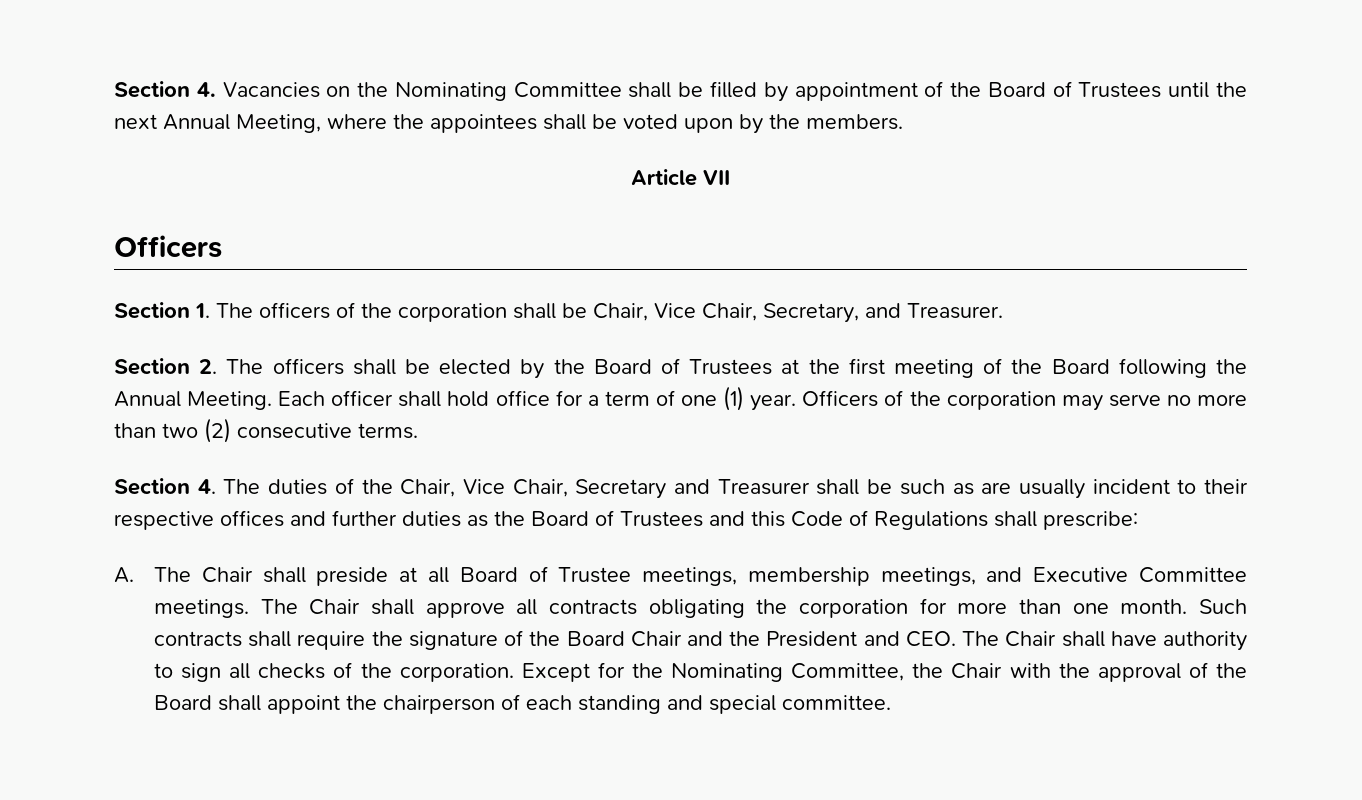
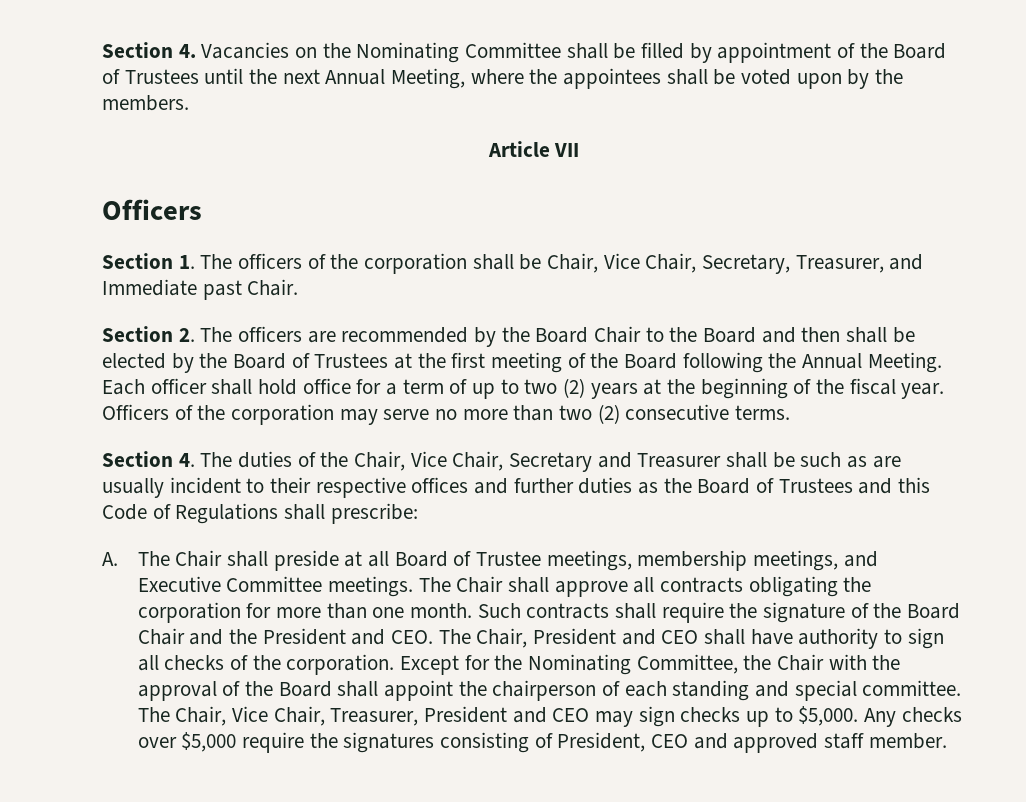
- Section 1. The officers of the corporation shall be Chair, Vice Chair, Secretary, and Treasurer.
+ Section 1. The officers of the corporation shall be Chair, Vice Chair, Secretary, Treasurer, and Immediate past Chair.
- Section 2. The officers shall be elected by the Board of Trustees at the first meeting of the Board following the Annual Meeting.
+ Section 2. The officers are recommended by the Board Chair to the Board and then shall be elected by the Board of Trustees at the first meeting of the Board following the Annual Meeting.
- Each officer shall hold office for a term of one (1) year.
+ Each officer shall hold office for a term of up to two (2) years at the beginning of the fiscal year.
- Such contracts shall require the signature of the Board Chair and the President and CEO. The Chair shall have authority to sign all checks of the corporation.
+ Such contracts shall require the signature of the Board Chair and the President and CEO. The Chair, President and CEO shall have authority to sign all checks of the corporation.
+ The Chair, Vice Chair, Treasurer, President and CEO may sign checks up to $5,000. Any checks over $5,000 require the signatures consisting of President, CEO and approved staff member.

